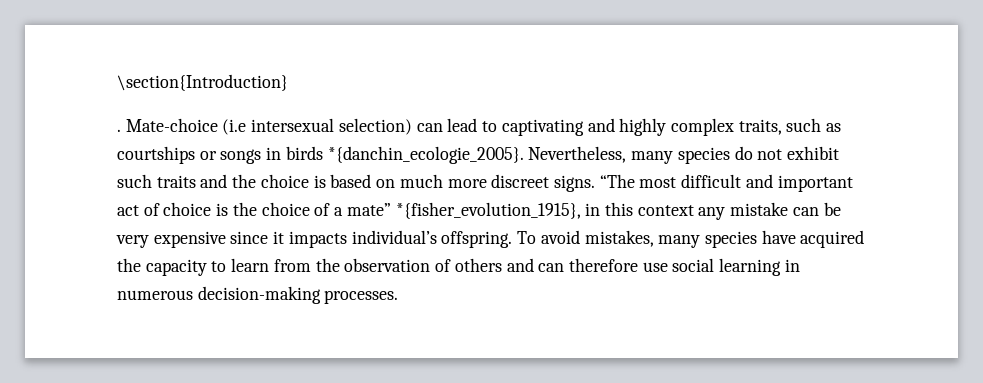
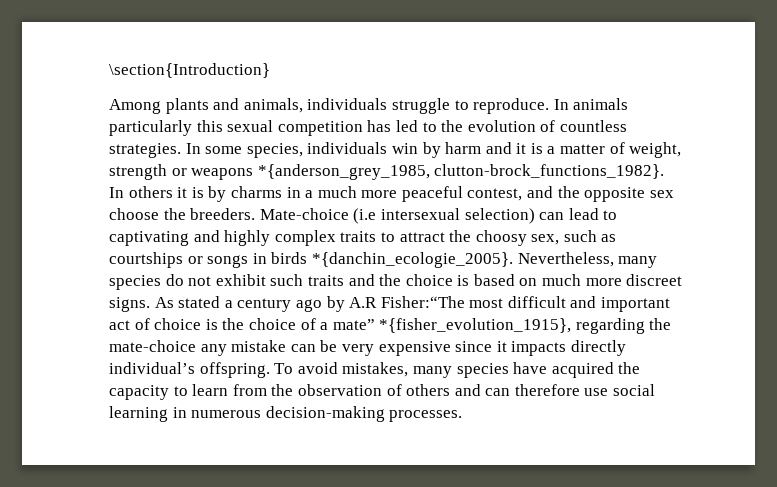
- .
+ Among plants and animals, individuals struggle to reproduce. In animals particularly this sexual competition has led to the evolution of countless strategies. In some species, individuals win by harm and it is a matter of weight, strength or weapons *{anderson_grey_1985, clutton-brock_functions_1982}. In others it is by charms in a much more peaceful contest, and the opposite sex choose the breeders.
- Mate-choice (i.e intersexual selection) can lead to captivating and highly complex traits, such as courtships or songs in birds *{danchin_ecologie_2005}.
+ Mate-choice (i.e intersexual selection) can lead to captivating and highly complex traits to attract the choosy sex, such as courtships or songs in birds *{danchin_ecologie_2005}.
- “The most difficult and important act of choice is the choice of a mate” *{fisher_evolution_1915}, in this context any mistake can be very expensive since it impacts individual’s offspring.
+ As stated a century ago by A.R Fisher:“The most difficult and important act of choice is the choice of a mate” *{fisher_evolution_1915}, regarding the mate-choice any mistake can be very expensive since it impacts directly individual’s offspring.

